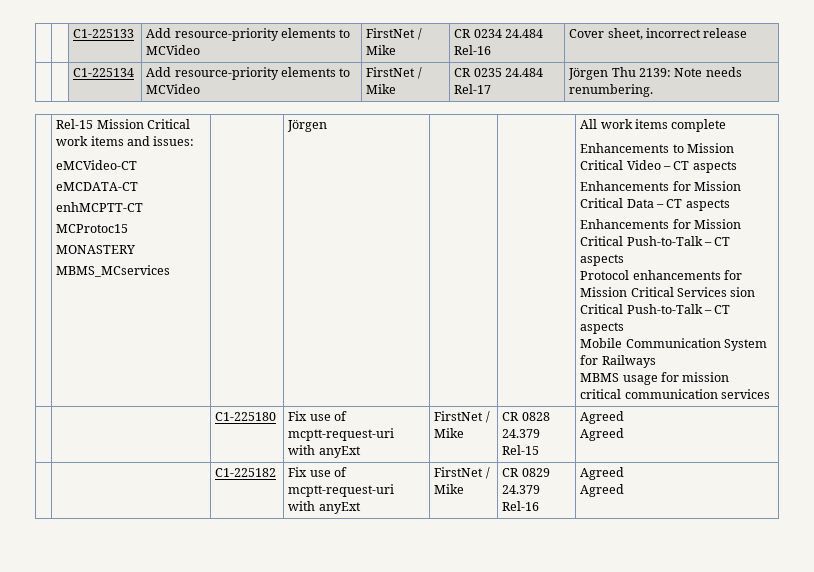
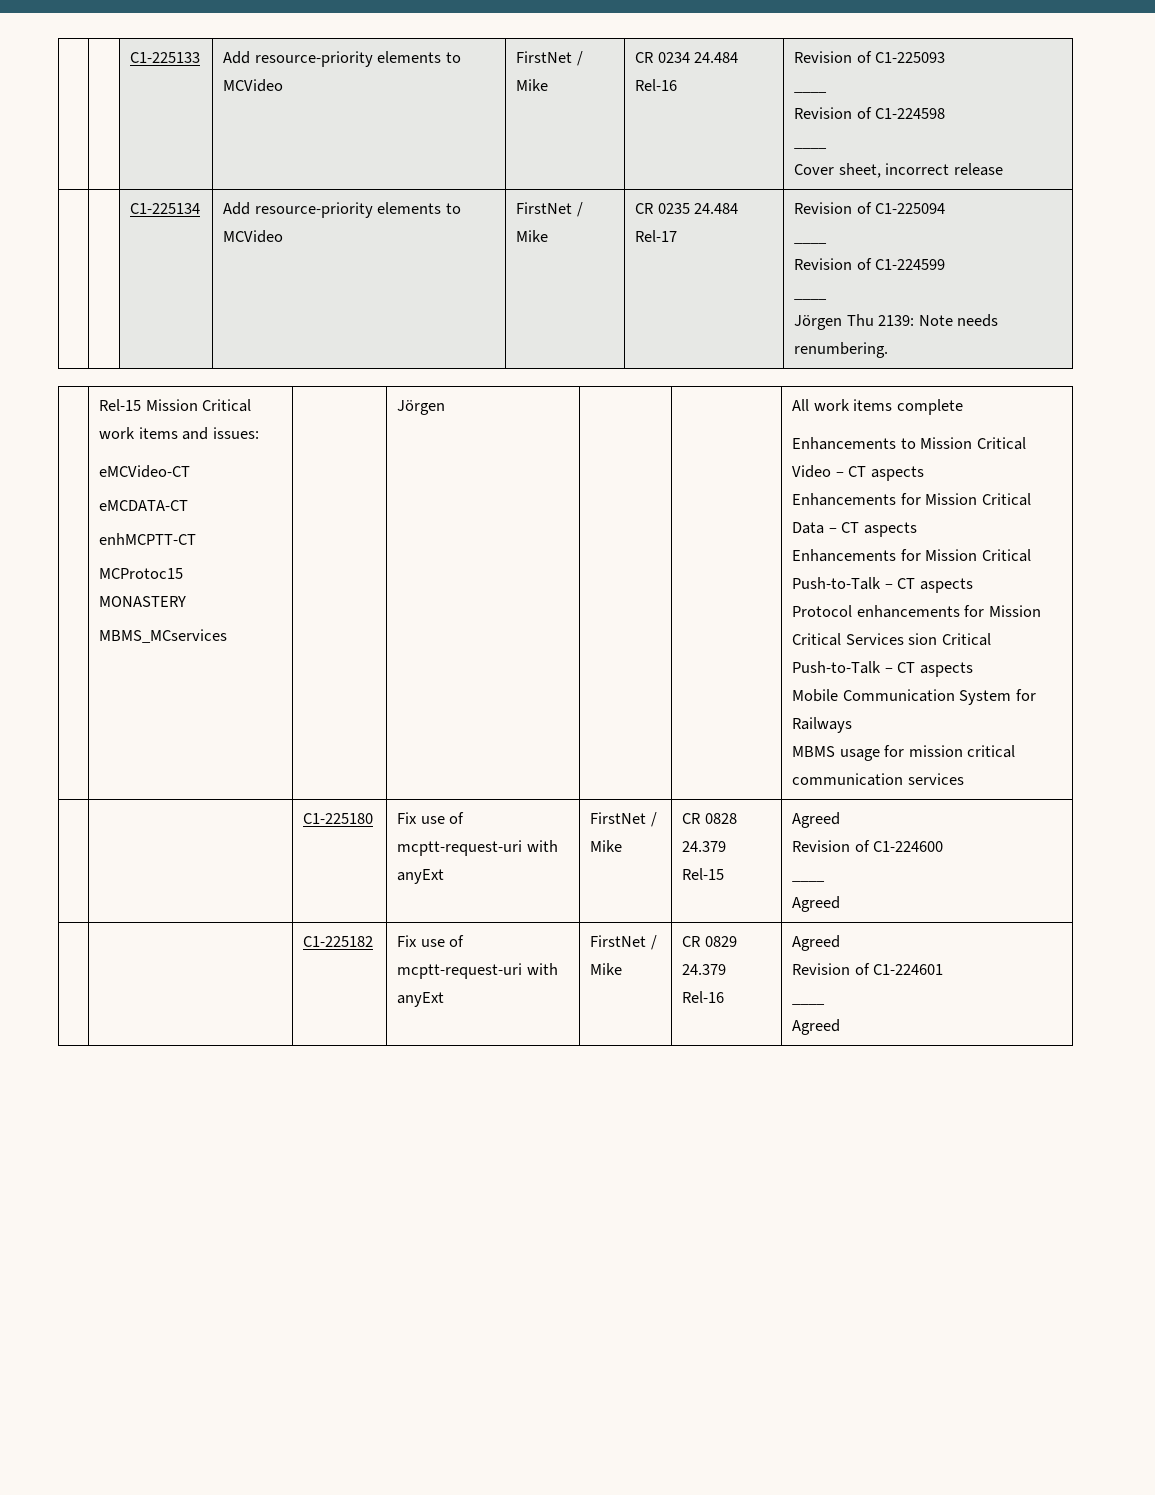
- | | C1-225133 | Add resource-priority elements to MCVideo | FirstNet / Mike | CR 0234 24.484 Rel-16 | Cover sheet, incorrect release
+ | | C1-225133 | Add resource-priority elements to MCVideo | FirstNet / Mike | CR 0234 24.484 Rel-16 | Revision of C1-225093
+ ____
+ Revision of C1-224598
+ ____
+ Cover sheet, incorrect release
- | | C1-225134 | Add resource-priority elements to MCVideo | FirstNet / Mike | CR 0235 24.484 Rel-17 | Jörgen Thu 2139: Note needs renumbering.
+ | | C1-225134 | Add resource-priority elements to MCVideo | FirstNet / Mike | CR 0235 24.484 Rel-17 | Revision of C1-225094
+ ____
+ Revision of C1-224599
+ ____
+ Jörgen Thu 2139: Note needs renumbering.
  | | C1-225180 | Fix use of mcptt-request-uri with anyExt | FirstNet / Mike | CR 0828 24.379 Rel-15 | Agreed
+ Revision of C1-224600
+ ____
  | | C1-225182 | Fix use of mcptt-request-uri with anyExt | FirstNet / Mike | CR 0829 24.379 Rel-16 | Agreed
+ Revision of C1-224601
+ ____

